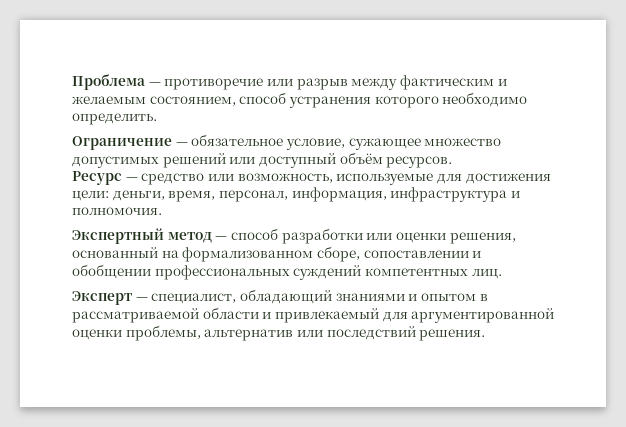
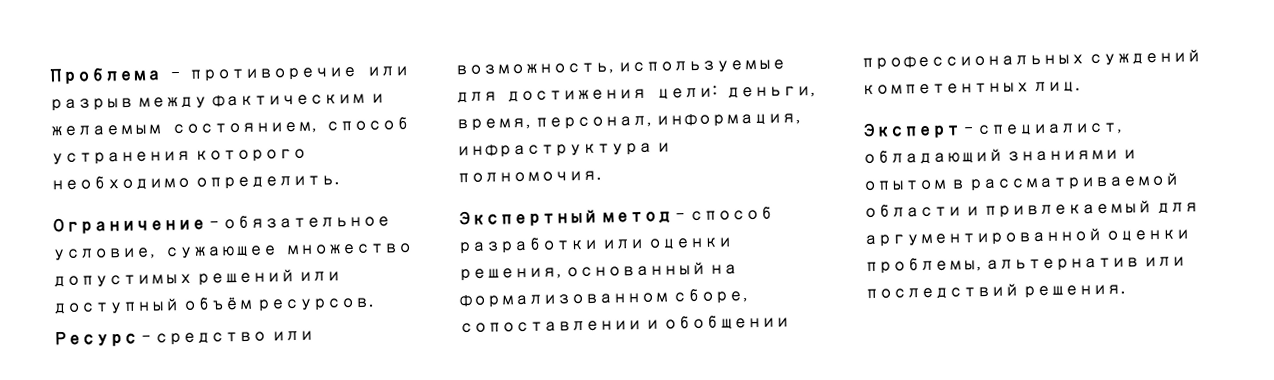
- Проблема — противоречие или разрыв между фактическим и желаемым состоянием, способ устранения которого необходимо определить.
+ Проблема - противоречие или разрыв между фактическим и желаемым состоянием, способ устранения которого необходимо определить.
- Ограничение — обязательное условие, сужающее множество допустимых решений или доступный объём ресурсов.
+ Ограничение - обязательное условие, сужающее множество допустимых решений или доступный объём ресурсов.
- Ресурс — средство или возможность, используемые для достижения цели: деньги, время, персонал, информация, инфраструктура и полномочия.
+ Ресурс - средство или возможность, используемые для достижения цели: деньги, время, персонал, информация, инфраструктура и полномочия.
- Экспертный метод — способ разработки или оценки решения, основанный на формализованном сборе, сопоставлении и обобщении профессиональных суждений компетентных лиц.
+ Экспертный метод - способ разработки или оценки решения, основанный на формализованном сборе, сопоставлении и обобщении профессиональных суждений компетентных лиц.
- Эксперт — специалист, обладающий знаниями и опытом в рассматриваемой области и привлекаемый для аргументированной оценки проблемы, альтернатив или последствий решения.
+ Эксперт - специалист, обладающий знаниями и опытом в рассматриваемой области и привлекаемый для аргументированной оценки проблемы, альтернатив или последствий решения.

